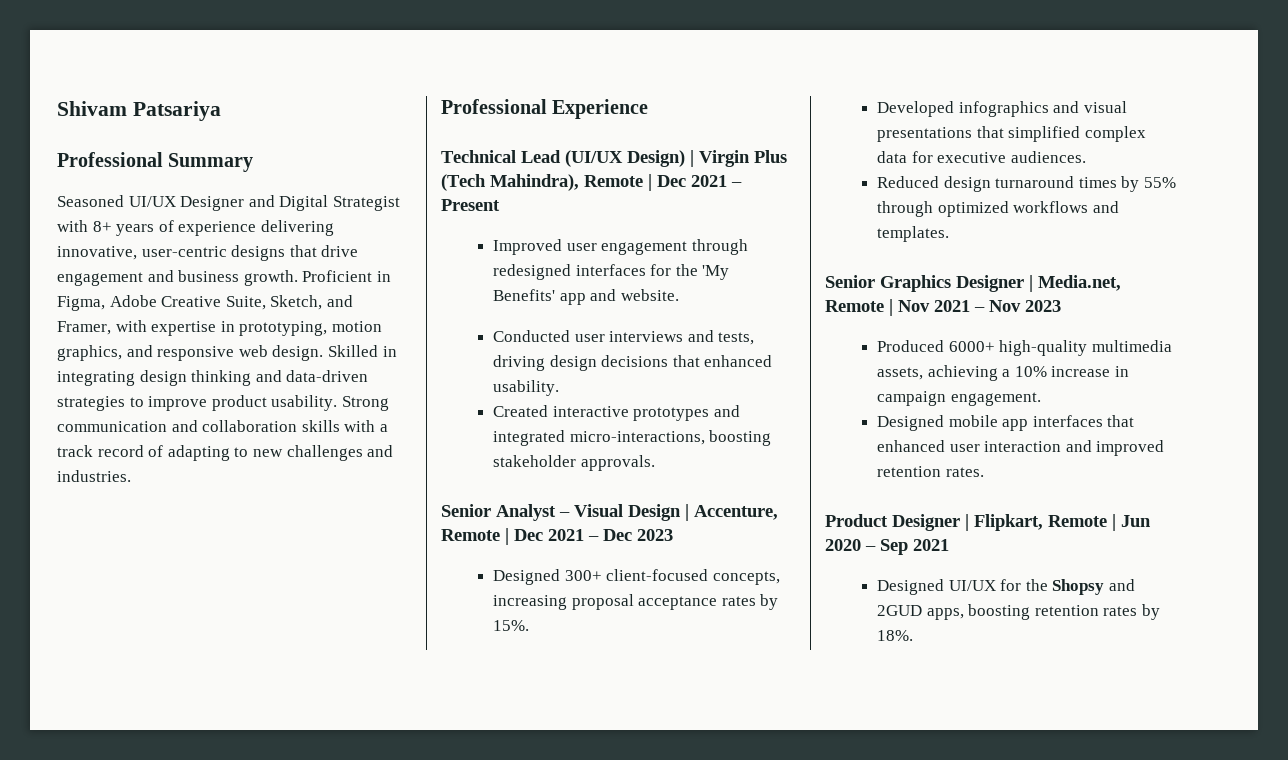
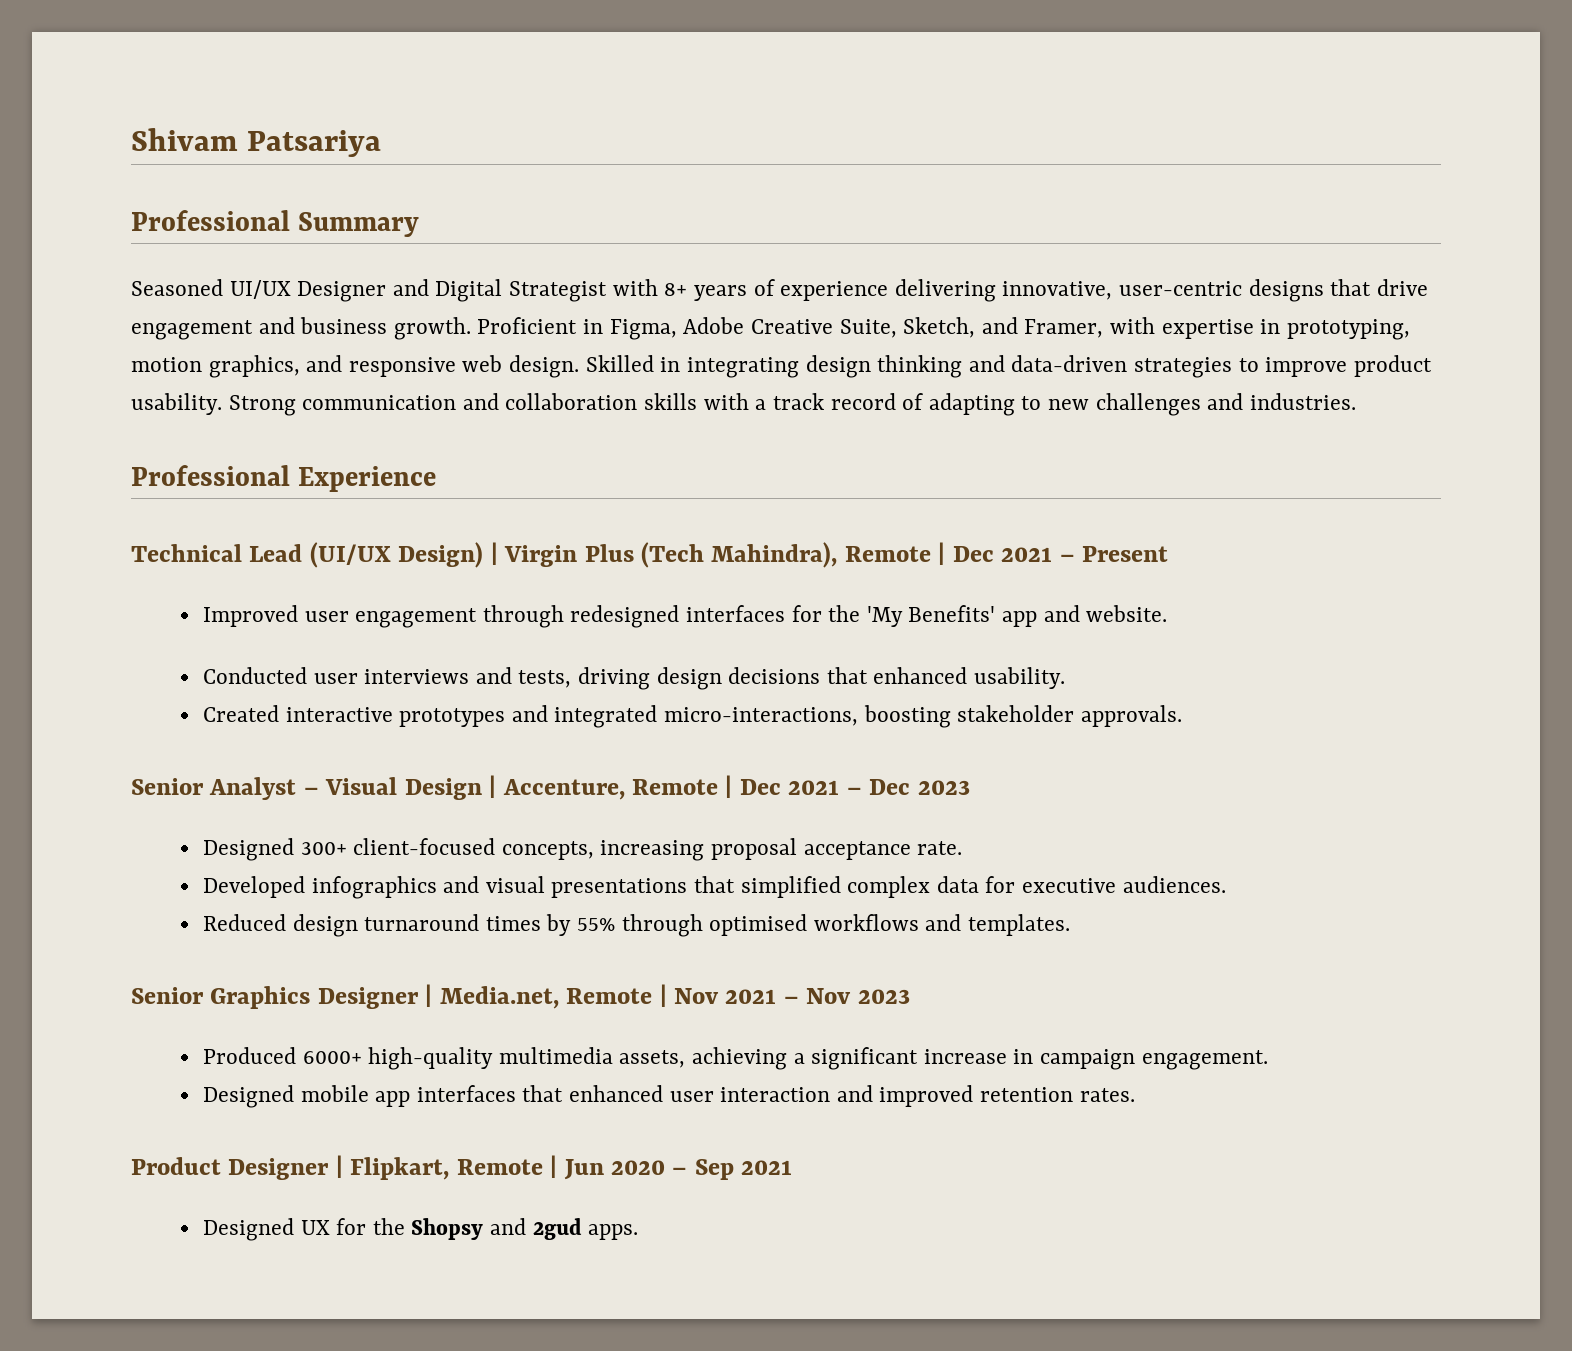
- Designed 300+ client-focused concepts, increasing proposal acceptance rates by 15%.
+ Designed 300+ client-focused concepts, increasing proposal acceptance rate.
- Reduced design turnaround times by 55% through optimized workflows and templates.
+ Reduced design turnaround times by 55% through optimised workflows and templates.
- Produced 6000+ high-quality multimedia assets, achieving a 10% increase in campaign engagement.
+ Produced 6000+ high-quality multimedia assets, achieving a significant increase in campaign engagement.
- Designed UI/UX for the Shopsy and 2GUD apps, boosting retention rates by 18%.
+ Designed UX for the Shopsy and 2gud apps.

